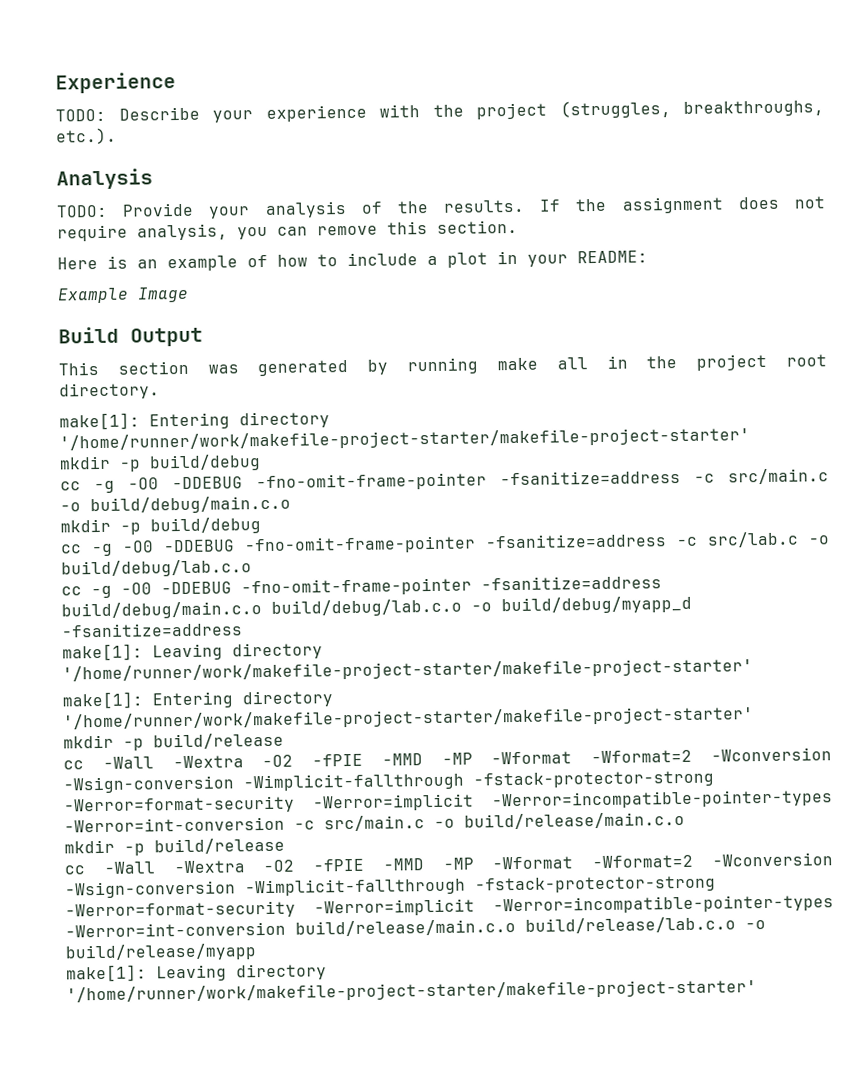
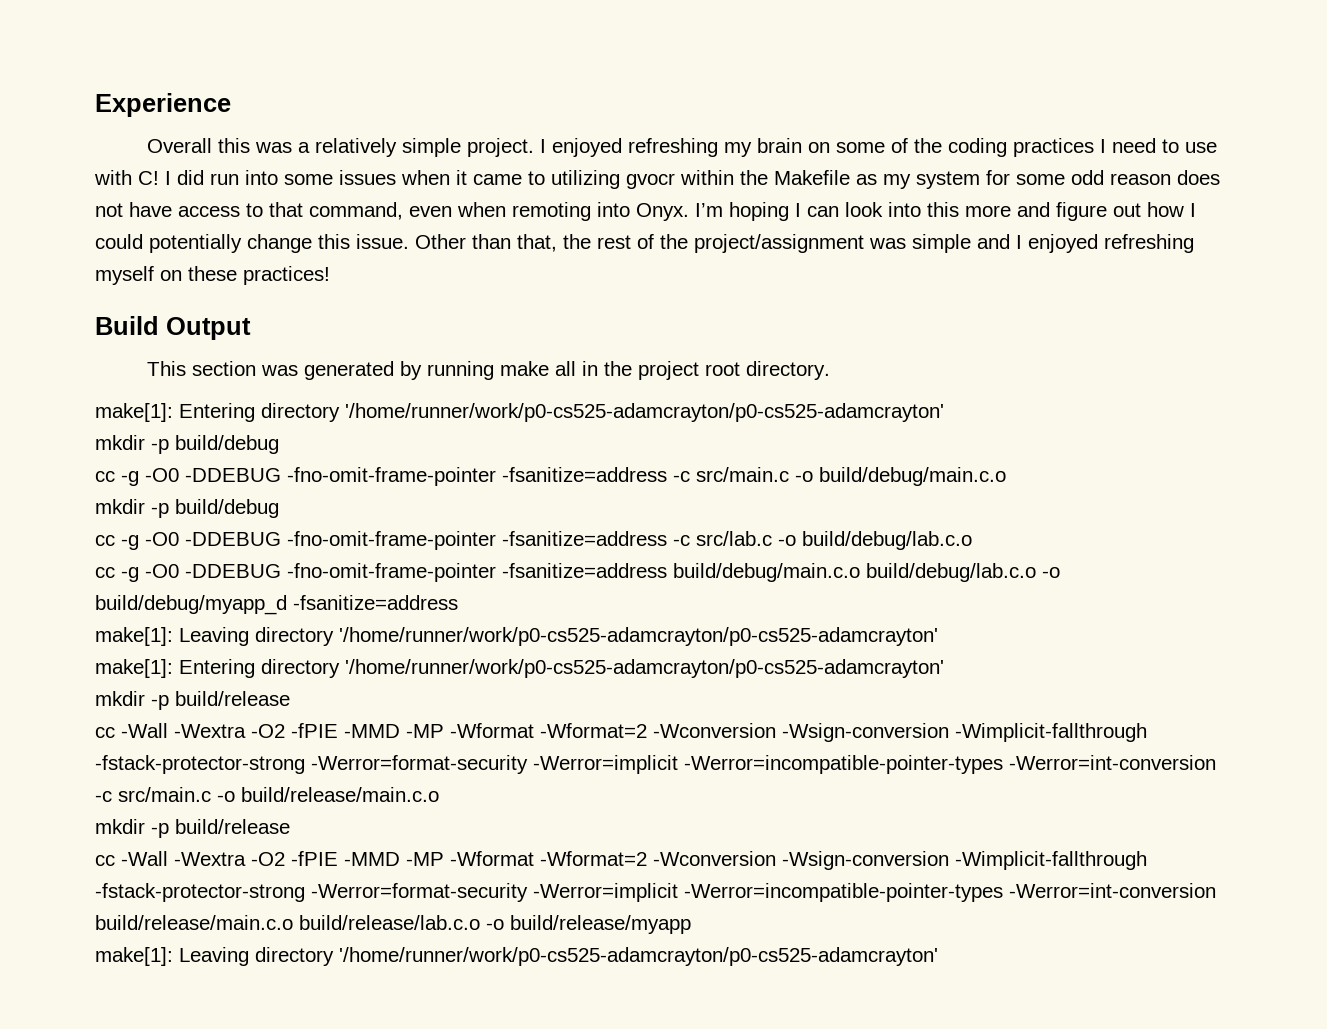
- TODO: Describe your experience with the project (struggles, breakthroughs, etc.).
- Analysis
- TODO: Provide your analysis of the results. If the assignment does not require analysis, you can remove this section.
- Here is an example of how to include a plot in your README:
- Example Image
+ Overall this was a relatively simple project. I enjoyed refreshing my brain on some of the coding practices I need to use with C! I did run into some issues when it came to utilizing gvocr within the Makefile as my system for some odd reason does not have access to that command, even when remoting into Onyx. I’m hoping I can look into this more and figure out how I could potentially change this issue. Other than that, the rest of the project/assignment was simple and I enjoyed refreshing myself on these practices!
  This section was generated by running make all in the project root directory.
- make[1]: Entering directory '/home/runner/work/makefile-project-starter/makefile-project-starter'
+ make[1]: Entering directory '/home/runner/work/p0-cs525-adamcrayton/p0-cs525-adamcrayton'
  cc -g -O0 -DDEBUG -fno-omit-frame-pointer -fsanitize=address build/debug/main.c.o build/debug/lab.c.o -o build/debug/myapp_d -fsanitize=address
- make[1]: Leaving directory '/home/runner/work/makefile-project-starter/makefile-project-starter'
- make[1]: Entering directory '/home/runner/work/makefile-project-starter/makefile-project-starter'
+ make[1]: Leaving directory '/home/runner/work/p0-cs525-adamcrayton/p0-cs525-adamcrayton'
+ make[1]: Entering directory '/home/runner/work/p0-cs525-adamcrayton/p0-cs525-adamcrayton'
  cc -Wall -Wextra -O2 -fPIE -MMD -MP -Wformat -Wformat=2 -Wconversion -Wsign-conversion -Wimplicit-fallthrough -fstack-protector-strong -Werror=format-security -Werror=implicit -Werror=incompatible-pointer-types -Werror=int-conversion build/release/main.c.o build/release/lab.c.o -o build/release/myapp
- make[1]: Leaving directory '/home/runner/work/makefile-project-starter/makefile-project-starter'
+ make[1]: Leaving directory '/home/runner/work/p0-cs525-adamcrayton/p0-cs525-adamcrayton'

